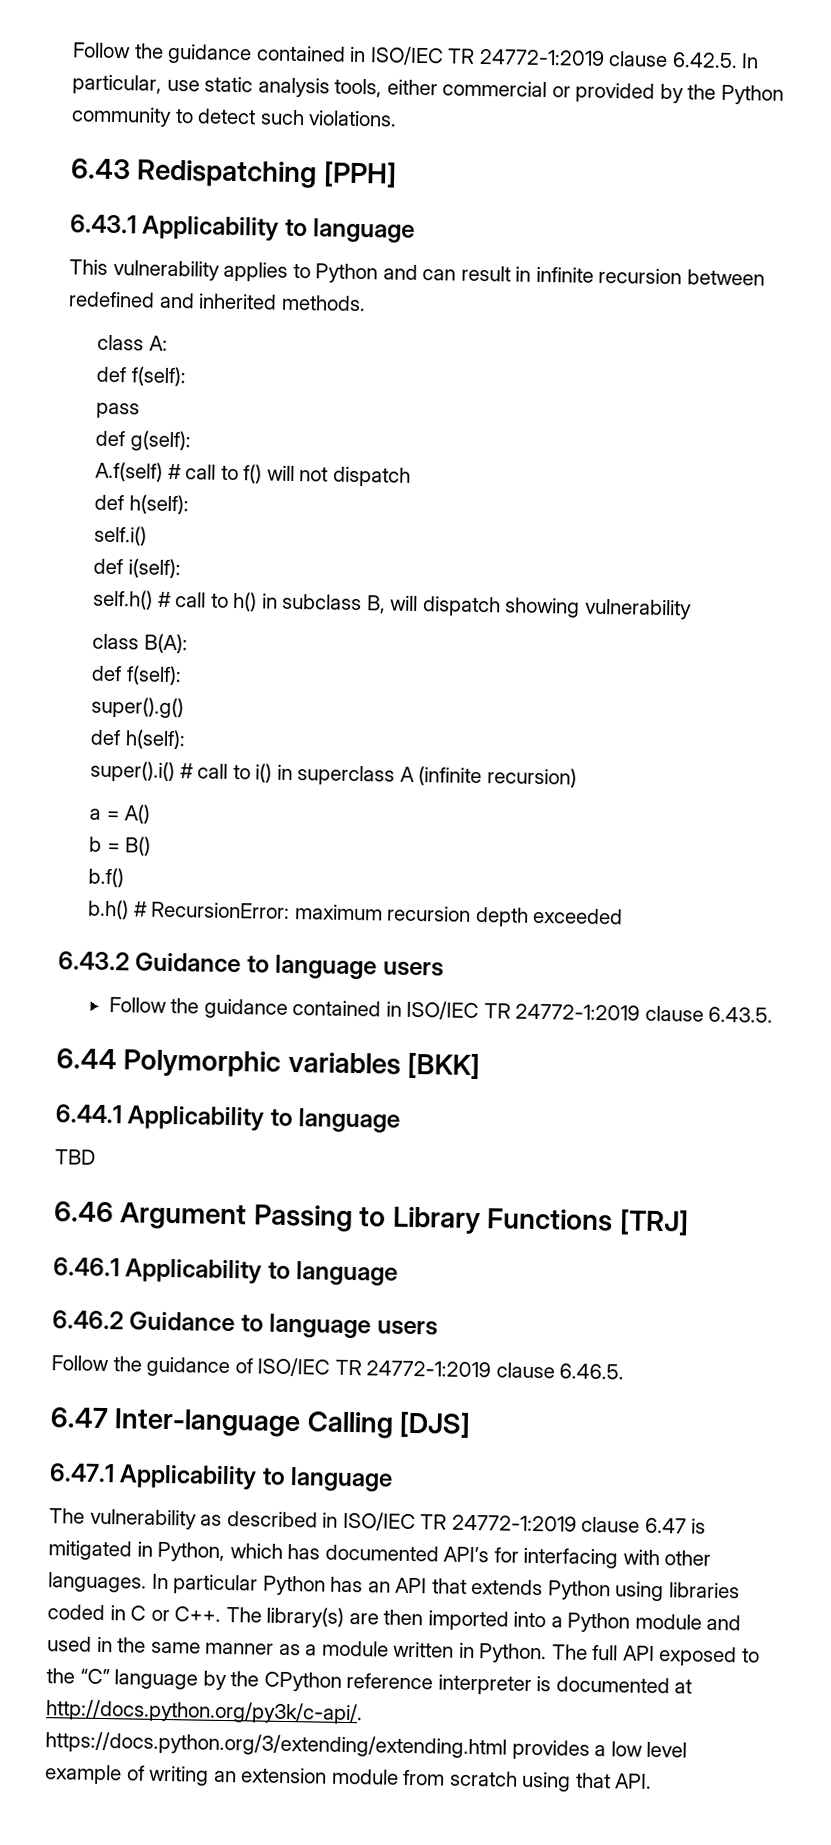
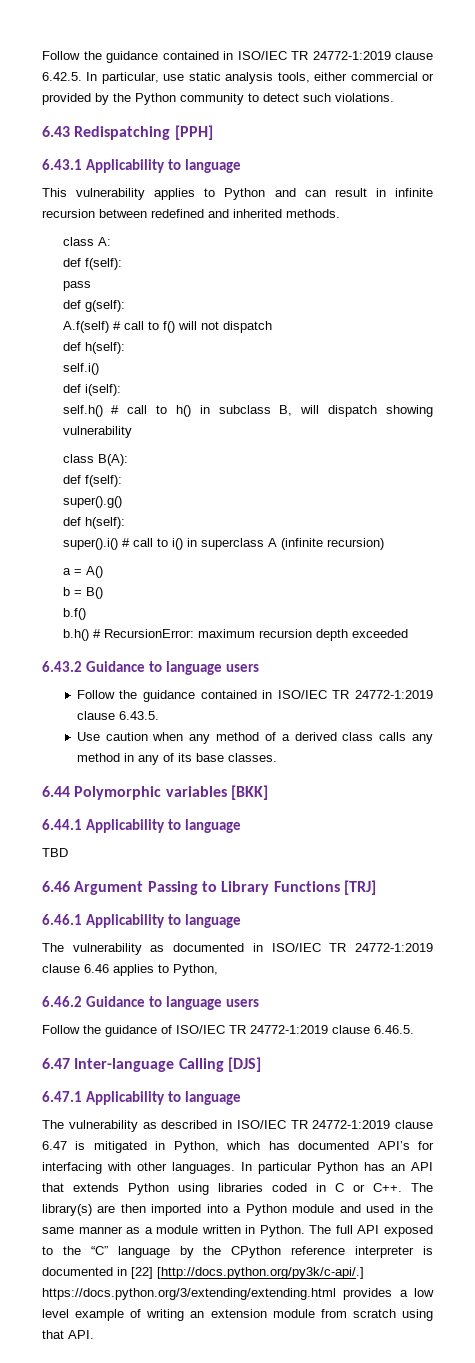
+ Use caution when any method of a derived class calls any method in any of its base classes.
+ The vulnerability as documented in ISO/IEC TR 24772-1:2019 clause 6.46 applies to Python,
- The full API exposed to the “C” language by the CPython reference interpreter is documented at http://docs.python.org/py3k/c-api/. https://docs.python.org/3/extending/extending.html provides a low level example of writing an extension module from scratch using that API.
+ The full API exposed to the “C” language by the CPython reference interpreter is documented in [22] [http://docs.python.org/py3k/c-api/.] https://docs.python.org/3/extending/extending.html provides a low level example of writing an extension module from scratch using that API.

